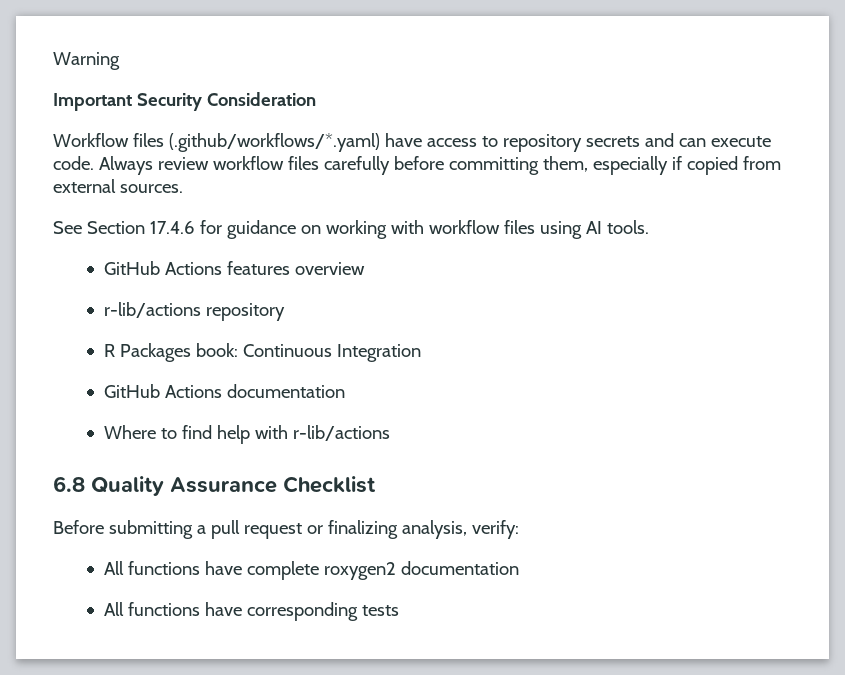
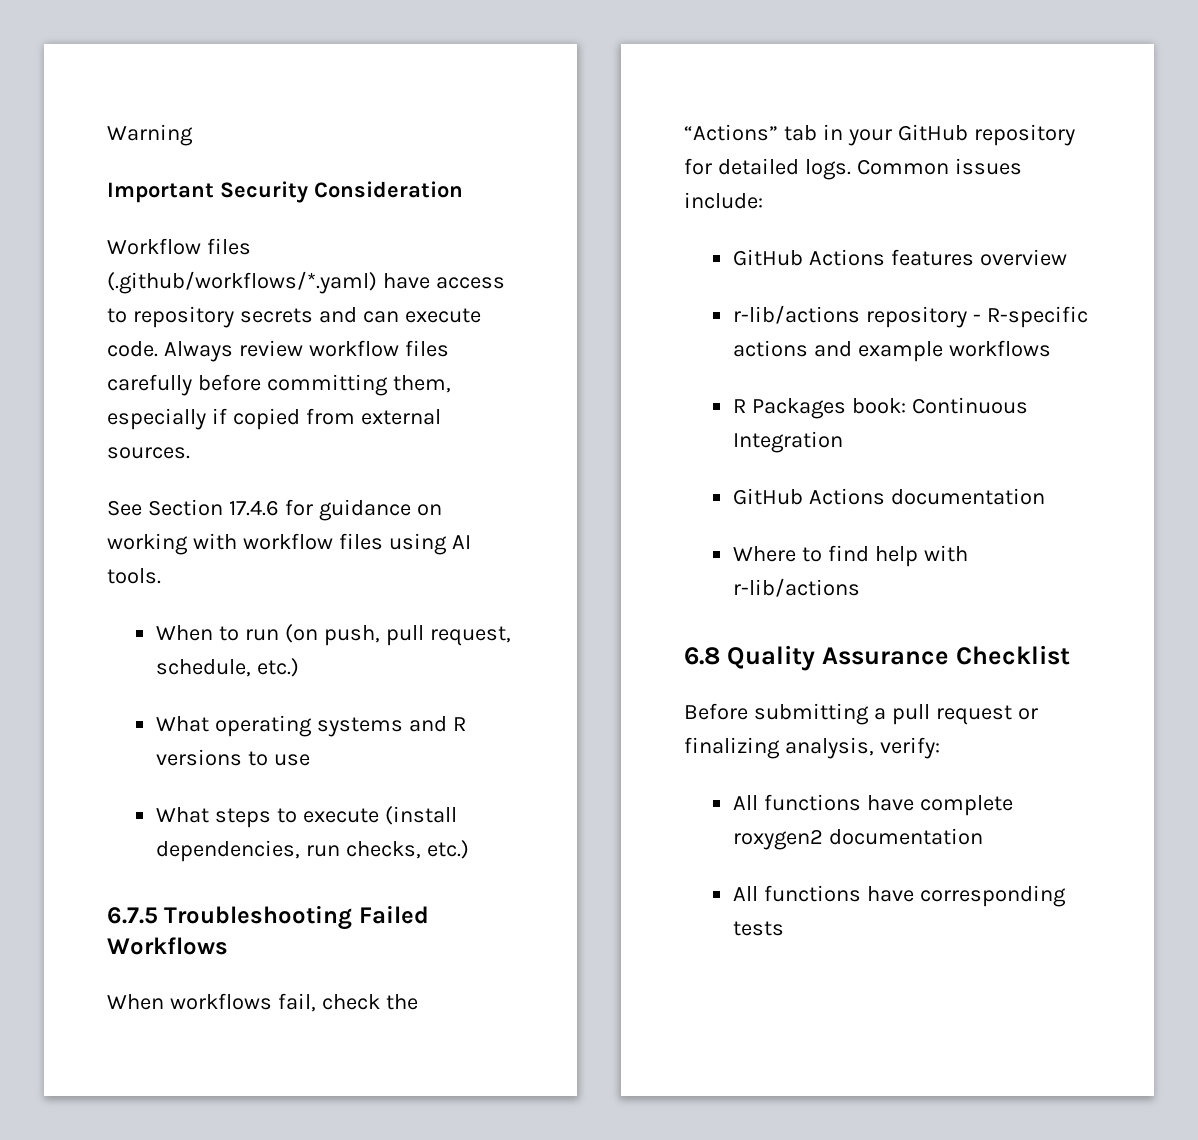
+ When to run (on push, pull request, schedule, etc.)
+ What operating systems and R versions to use
+ What steps to execute (install dependencies, run checks, etc.)
+ 6.7.5 Troubleshooting Failed Workflows
+ When workflows fail, check the “Actions” tab in your GitHub repository for detailed logs. Common issues include:
- r-lib/actions repository
+ r-lib/actions repository - R-specific actions and example workflows

